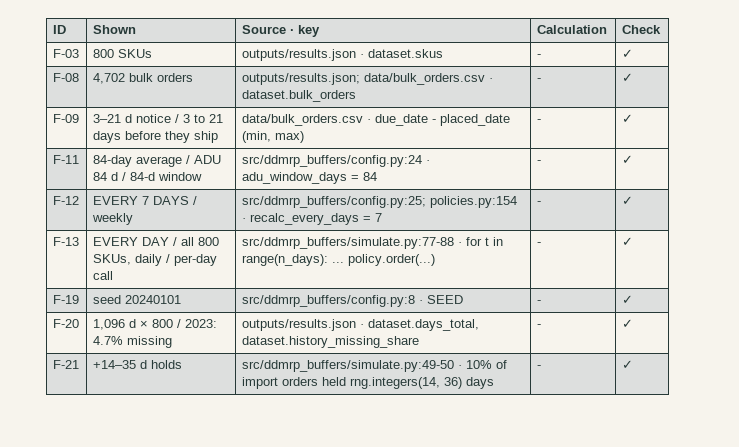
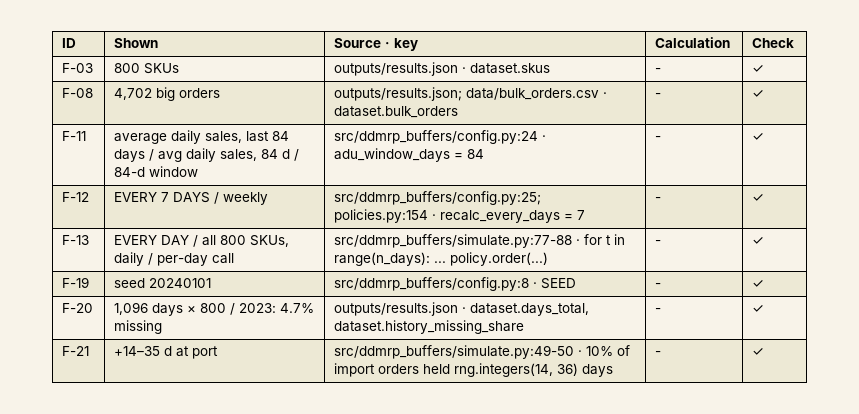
- F-08 | 4,702 bulk orders | outputs/results.json; data/bulk_orders.csv · dataset.bulk_orders | - | ✓
+ F-08 | 4,702 big orders | outputs/results.json; data/bulk_orders.csv · dataset.bulk_orders | - | ✓
- F-09 | 3–21 d notice / 3 to 21 days before they ship | data/bulk_orders.csv · due_date - placed_date (min, max) | - | ✓
- F-11 | 84-day average / ADU 84 d / 84-d window | src/ddmrp_buffers/config.py:24 · adu_window_days = 84 | - | ✓
+ F-11 | average daily sales, last 84 days / avg daily sales, 84 d / 84-d window | src/ddmrp_buffers/config.py:24 · adu_window_days = 84 | - | ✓
- F-20 | 1,096 d × 800 / 2023: 4.7% missing | outputs/results.json · dataset.days_total, dataset.history_missing_share | - | ✓
+ F-20 | 1,096 days × 800 / 2023: 4.7% missing | outputs/results.json · dataset.days_total, dataset.history_missing_share | - | ✓
- F-21 | +14–35 d holds | src/ddmrp_buffers/simulate.py:49-50 · 10% of import orders held rng.integers(14, 36) days | - | ✓
+ F-21 | +14–35 d at port | src/ddmrp_buffers/simulate.py:49-50 · 10% of import orders held rng.integers(14, 36) days | - | ✓

